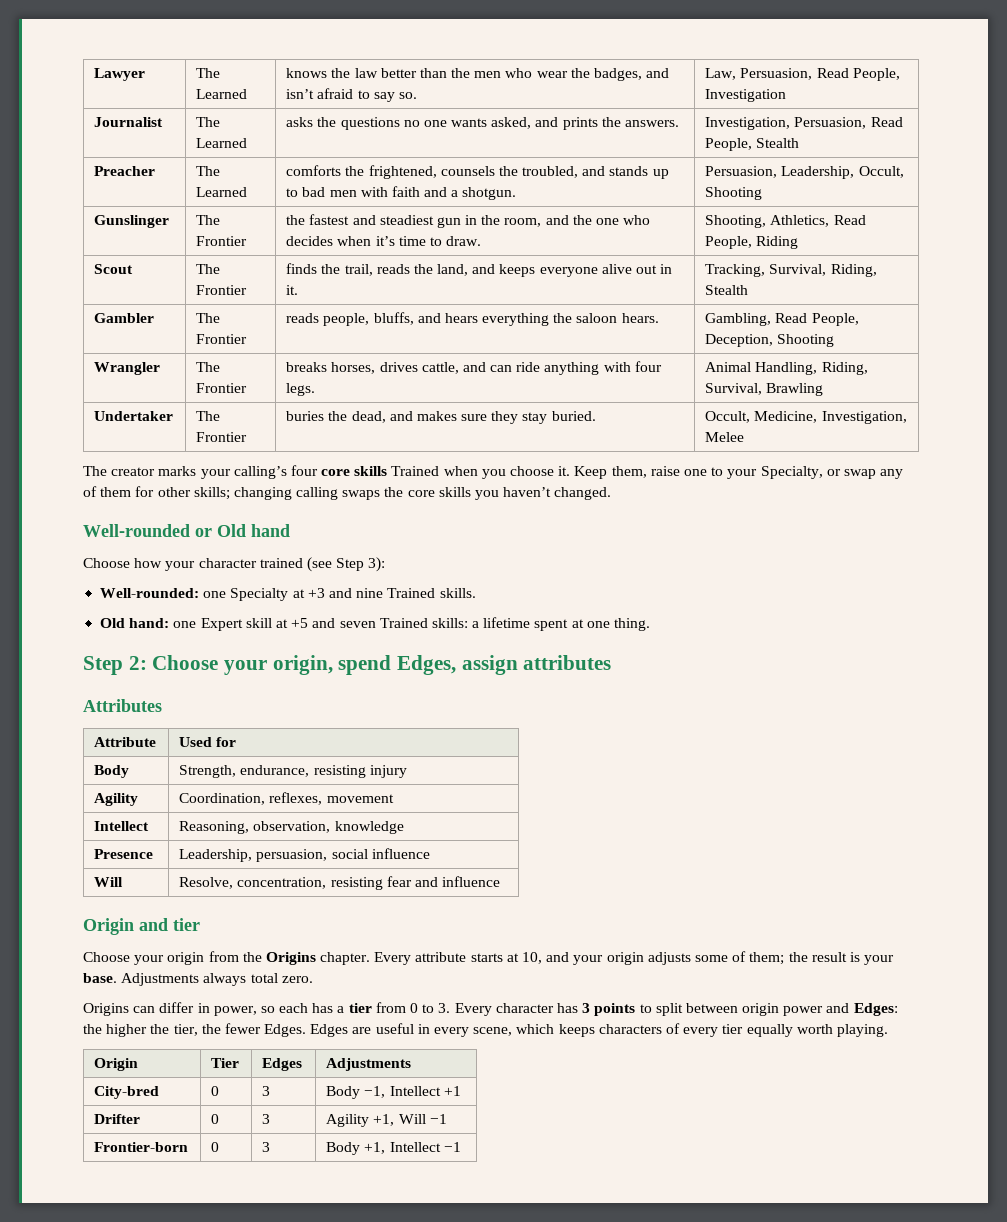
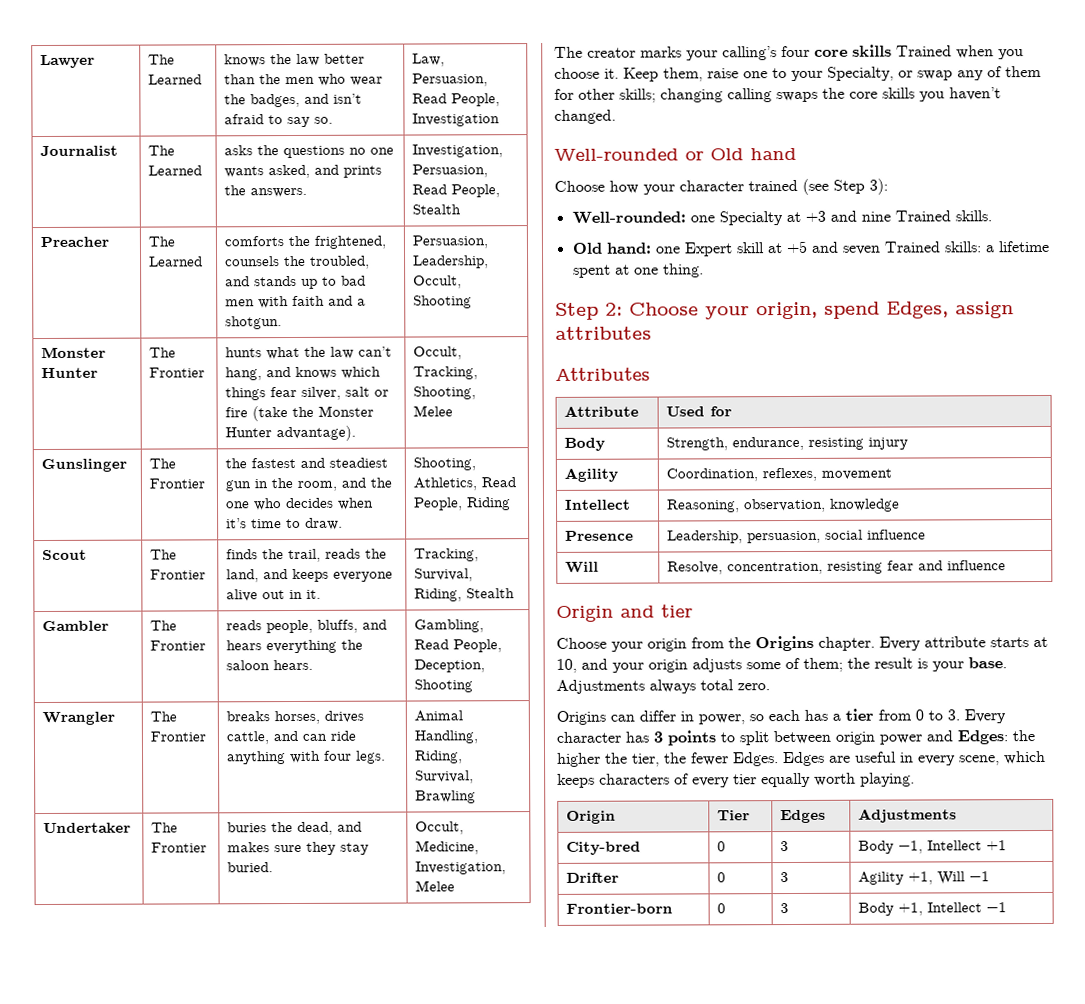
+ Monster Hunter | The Frontier | hunts what the law can’t hang, and knows which things fear silver, salt or fire (take the Monster Hunter advantage). | Occult, Tracking, Shooting, Melee

